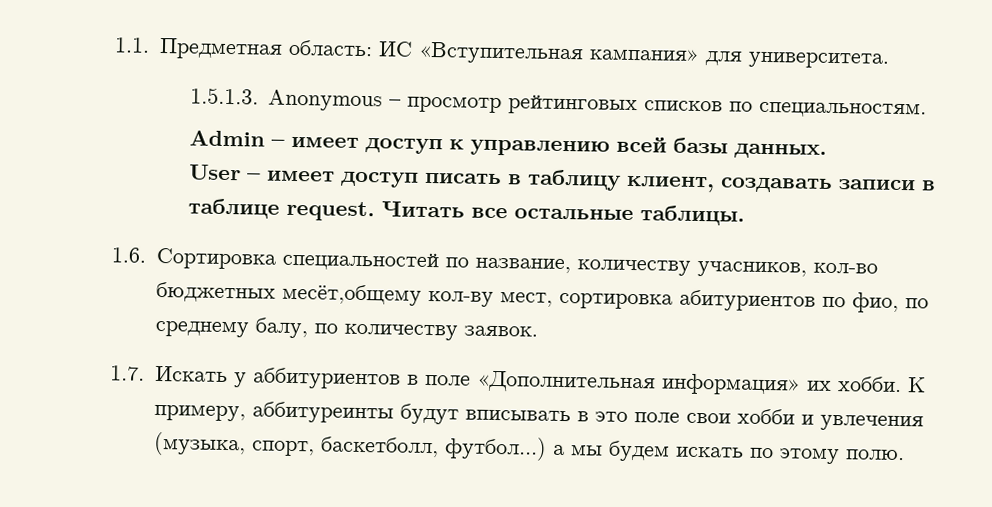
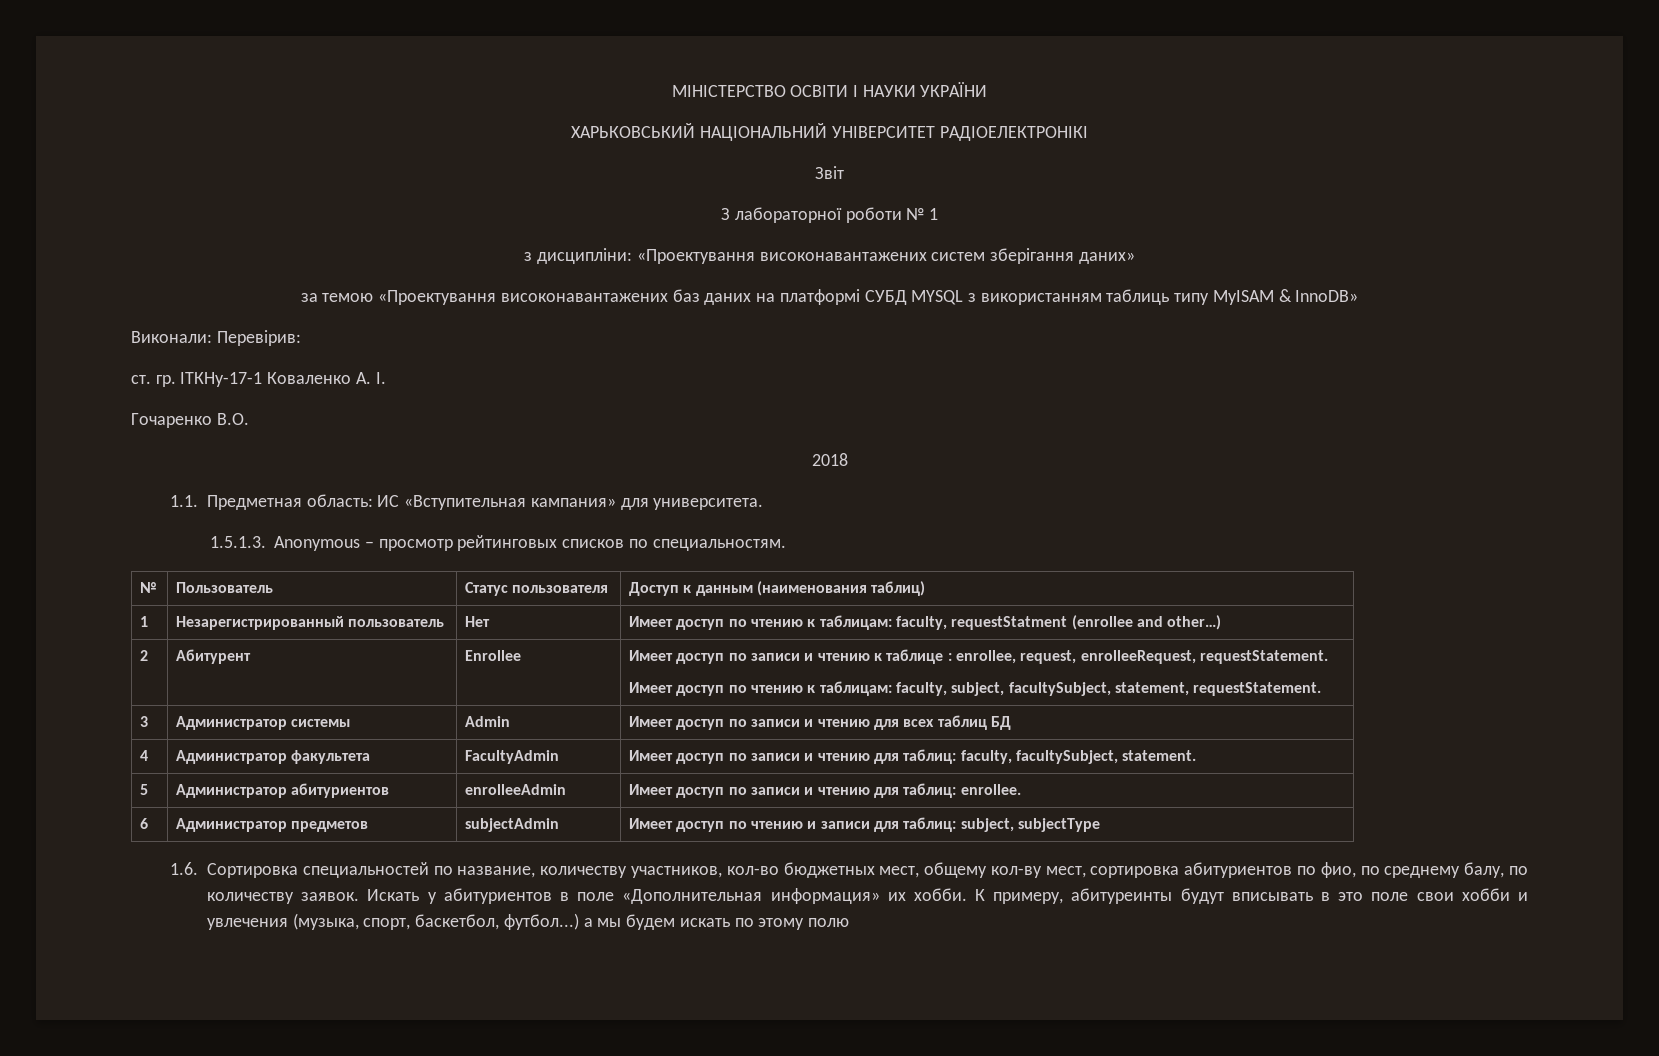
+ МІНІСТЕРСТВО ОСВІТИ І НАУКИ УКРАЇНИ
+ ХАРЬКОВСЬКИЙ НАЦІОНАЛЬНИЙ УНІВЕРСИТЕТ РАДІОЕЛЕКТРОНІКІ
+ Звіт
+ З лабораторної роботи № 1
+ з дисципліни: «Проектування високонавантажених систем зберігання даних»
+ за темою «Проектування високонавантажених баз даних на платформі СУБД MYSQL з використанням таблиць типу MyISAM & InnoDB»
+ Виконали: Перевірив:
+ ст. гр. ІТКНу-17-1 Коваленко А. І.
+ Гочаренко В.О.
+ 2018
- Admin – имеет доступ к управлению всей базы данных.
- User – имеет доступ писать в таблицу клиент, создавать записи в таблице request. Читать все остальные таблицы.
+ № | Пользователь | Статус пользователя | Доступ к данным (наименования таблиц)
+ 1 | Незарегистрированный пользователь | Нет | Имеет доступ по чтению к таблицам: faculty, requestStatment (enrollee and other…)
+ 2 | Абитурент | Enrollee | Имеет доступ по записи и чтению к таблице : enrollee, request, enrolleeRequest, requestStatement.
+ Имеет доступ по чтению к таблицам: faculty, subject, facultySubject, statement, requestStatement.
+ 3 | Администратор системы | Admin | Имеет доступ по записи и чтению для всех таблиц БД
+ 4 | Администратор факультета | FacultyAdmin | Имеет доступ по записи и чтению для таблиц: faculty, facultySubject, statement.
+ 5 | Администратор абитуриентов | enrolleeAdmin | Имеет доступ по записи и чтению для таблиц: enrollee.
+ 6 | Администратор предметов | subjectAdmin | Имеет доступ по чтению и записи для таблиц: subject, subjectType
- 1.6. Сортировка специальностей по название, количеству учасников, кол-во бюджетных месёт,общему кол-ву мест, сортировка абитуриентов по фио, по среднему балу, по количеству заявок.
- 1.7. Искать у аббитуриентов в поле «Дополнительная информация» их хобби.
+ 1.6. Сортировка специальностей по название, количеству участников, кол-во бюджетных мест, общему кол-ву мест, сортировка абитуриентов по фио, по среднему балу, по количеству заявок. Искать у абитуриентов в поле «Дополнительная информация» их хобби.
- К примеру, аббитуреинты будут вписывать в это поле свои хобби и увлечения (музыка, спорт, баскетболл, футбол...) а мы будем искать по этому полю.
+ К примеру, абитуреинты будут вписывать в это поле свои хобби и увлечения (музыка, спорт, баскетбол, футбол...) а мы будем искать по этому полю

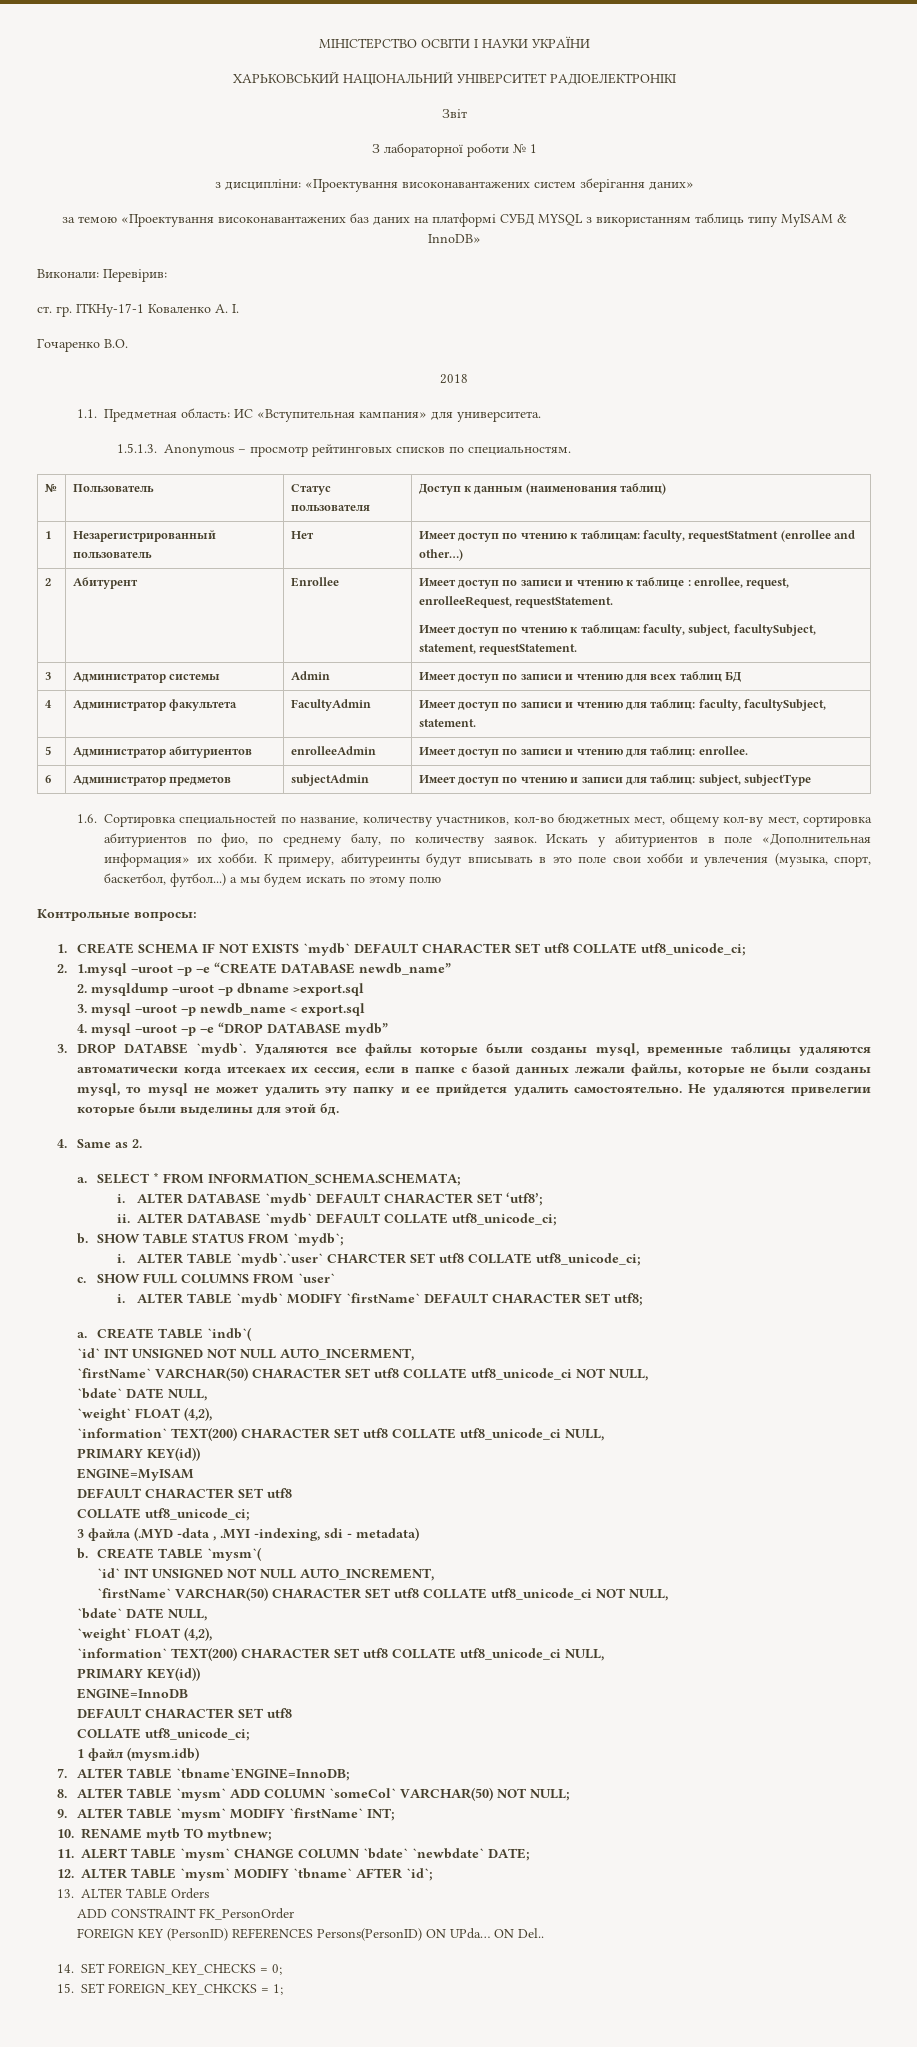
+ Контрольные вопросы:
+ 1. CREATE SCHEMA IF NOT EXISTS `mydb` DEFAULT CHARACTER SET utf8 COLLATE utf8_unicode_ci;
+ 2. 1.mysql –uroot –p –e “CREATE DATABASE newdb_name”
+ 2. mysqldump –uroot –p dbname >export.sql
+ 3. mysql –uroot –p newdb_name < export.sql
+ 4. mysql –uroot –p –e “DROP DATABASE mydb”
+ 3. DROP DATABSE `mydb`. Удаляются все файлы которые были созданы mysql, временные таблицы удаляются автоматически когда итсекаех их сессия, если в папке с базой данных лежали файлы, которые не были созданы mysql, то mysql не может удалить эту папку и ее прийдется удалить самостоятельно. Не удаляются привелегии которые были выделины для этой бд.
+ 4. Same as 2.
+ a. SELECT * FROM INFORMATION_SCHEMA.SCHEMATA;
+ i. ALTER DATABASE `mydb` DEFAULT CHARACTER SET ‘utf8’;
+ ii. ALTER DATABASE `mydb` DEFAULT COLLATE utf8_unicode_ci;
+ b. SHOW TABLE STATUS FROM `mydb`;
+ i. ALTER TABLE `mydb`.`user` CHARCTER SET utf8 COLLATE utf8_unicode_ci;
+ c. SHOW FULL COLUMNS FROM `user`
+ i. ALTER TABLE `mydb` MODIFY `firstName` DEFAULT CHARACTER SET utf8;
+ a. CREATE TABLE `indb`(
+ `id` INT UNSIGNED NOT NULL AUTO_INCERMENT,
+ `firstName` VARCHAR(50) CHARACTER SET utf8 COLLATE utf8_unicode_ci NOT NULL,
+ `bdate` DATE NULL,
+ `weight` FLOAT (4,2),
+ `information` TEXT(200) CHARACTER SET utf8 COLLATE utf8_unicode_ci NULL,
+ PRIMARY KEY(id))
+ ENGINE=MyISAM
+ DEFAULT CHARACTER SET utf8
+ COLLATE utf8_unicode_ci;
+ 3 файла (.MYD -data , .MYI -indexing, sdi - metadata)
+ b. CREATE TABLE `mysm`(
+ `id` INT UNSIGNED NOT NULL AUTO_INCREMENT,
+ `firstName` VARCHAR(50) CHARACTER SET utf8 COLLATE utf8_unicode_ci NOT NULL,
+ `bdate` DATE NULL,
+ `weight` FLOAT (4,2),
+ `information` TEXT(200) CHARACTER SET utf8 COLLATE utf8_unicode_ci NULL,
+ PRIMARY KEY(id))
+ ENGINE=InnoDB
+ DEFAULT CHARACTER SET utf8
+ COLLATE utf8_unicode_ci;
+ 1 файл (mysm.idb)
+ 7. ALTER TABLE `tbname`ENGINE=InnoDB;
+ 8. ALTER TABLE `mysm` ADD COLUMN `someCol` VARCHAR(50) NOT NULL;
+ 9. ALTER TABLE `mysm` MODIFY `firstName` INT;
+ 10. RENAME mytb TO mytbnew;
+ 11. ALERT TABLE `mysm` CHANGE COLUMN `bdate` `newbdate` DATE;
+ 12. ALTER TABLE `mysm` MODIFY `tbname` AFTER `id`;
+ 13. ALTER TABLE Orders
+ ADD CONSTRAINT FK_PersonOrder
+ FOREIGN KEY (PersonID) REFERENCES Persons(PersonID) ON UPda… ON Del..
+ 14. SET FOREIGN_KEY_CHECKS = 0;
+ 15. SET FOREIGN_KEY_CHKCKS = 1;

